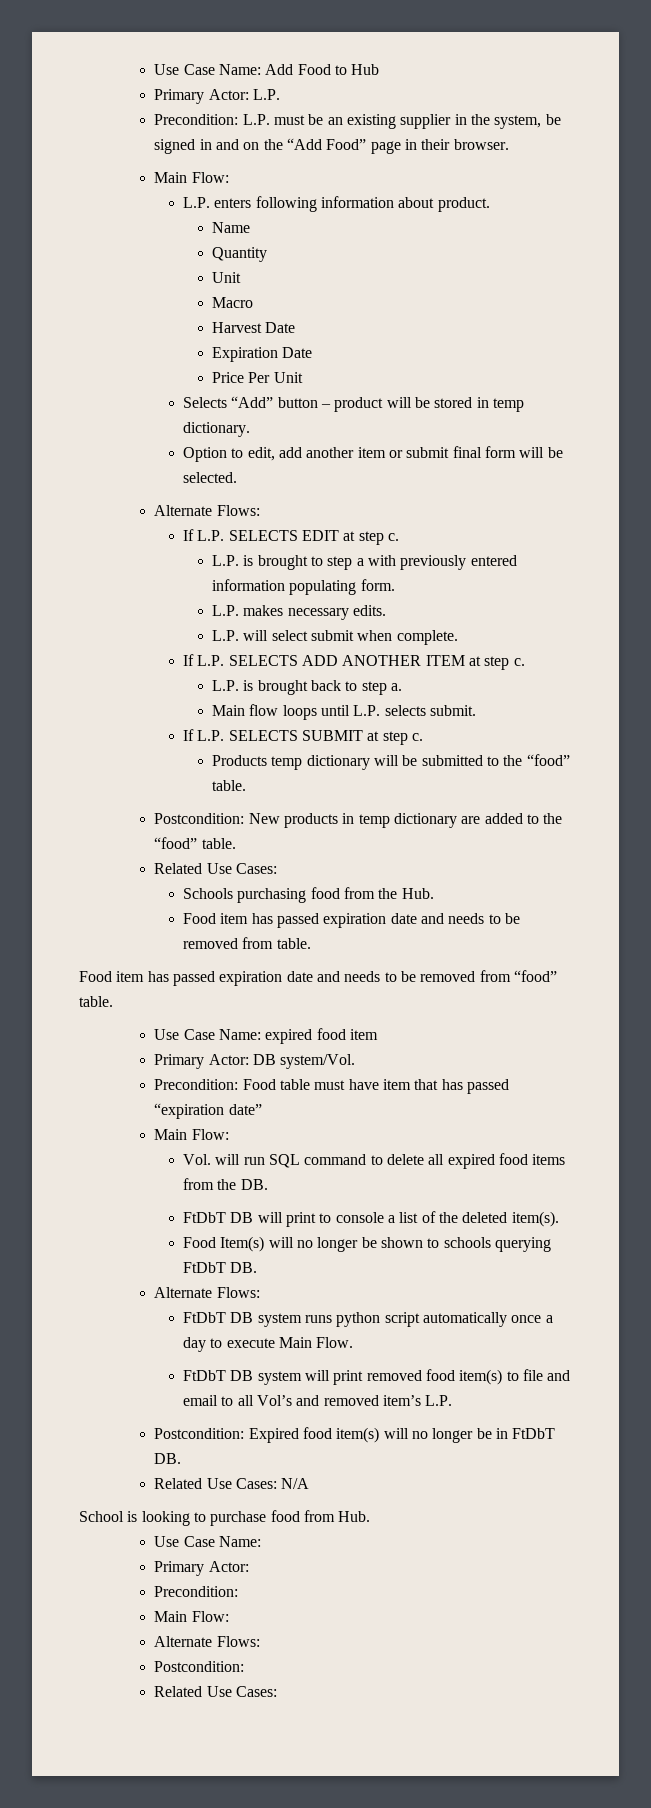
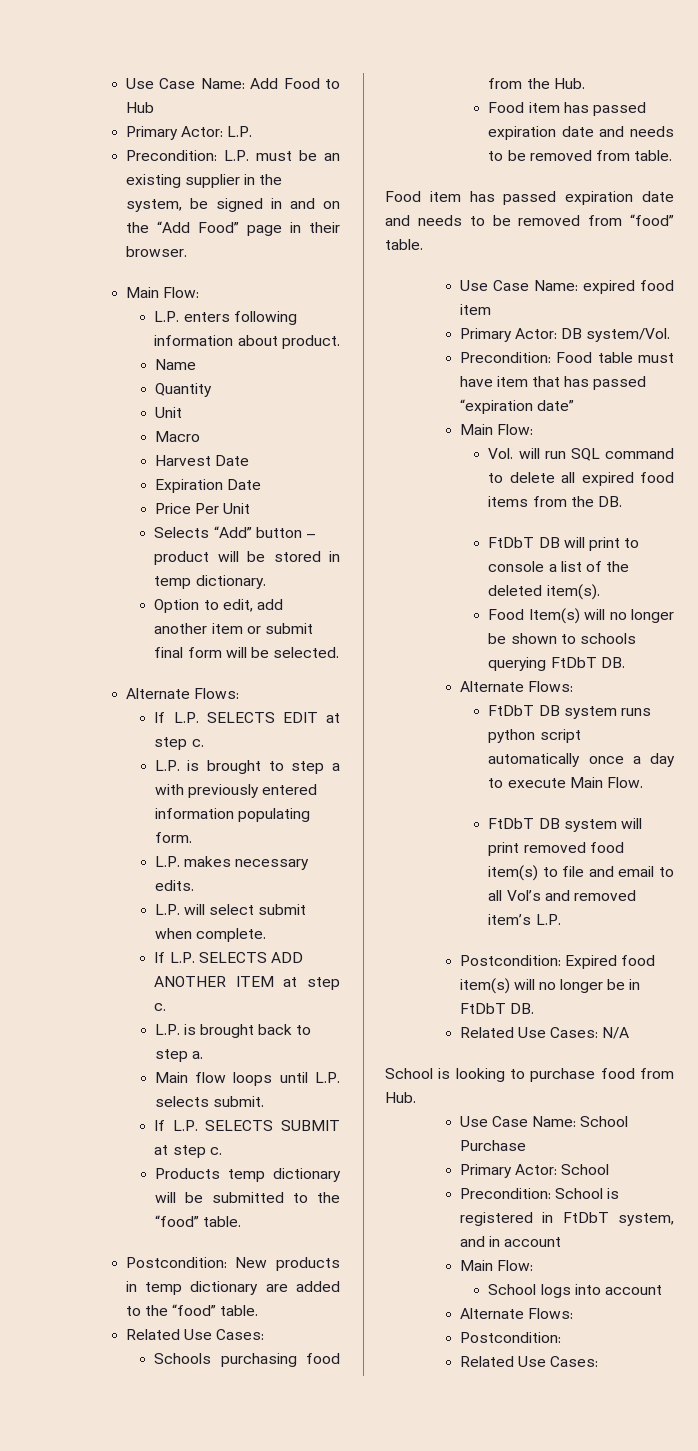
  School is looking to purchase food from Hub.
- Use Case Name:
- Primary Actor:
- Precondition:
+ Use Case Name: School Purchase
+ Primary Actor: School
+ Precondition: School is registered in FtDbT system, and in account
  Main Flow:
+ School logs into account

